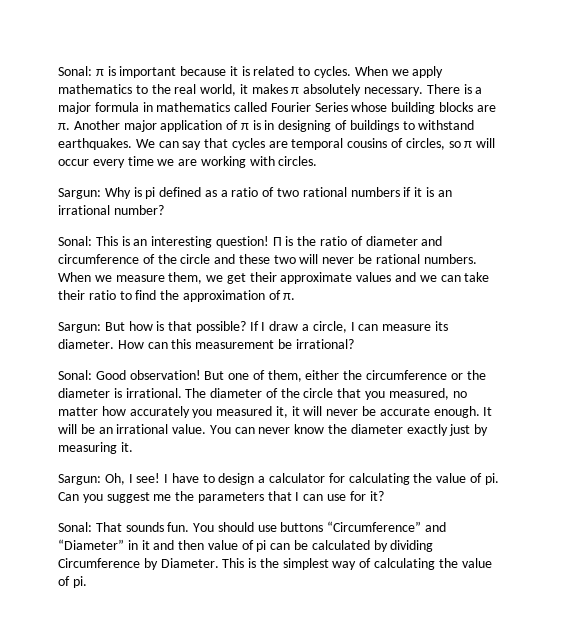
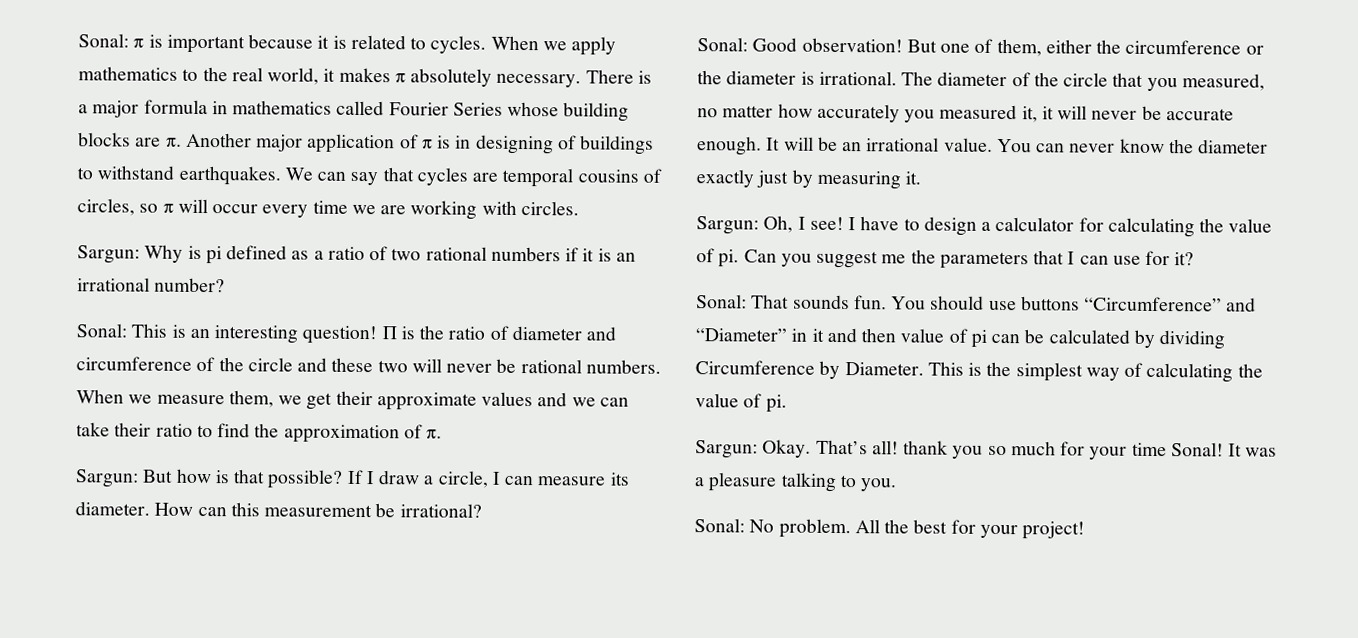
+ Sargun: Okay. That’s all! thank you so much for your time Sonal! It was a pleasure talking to you.
+ Sonal: No problem. All the best for your project!

